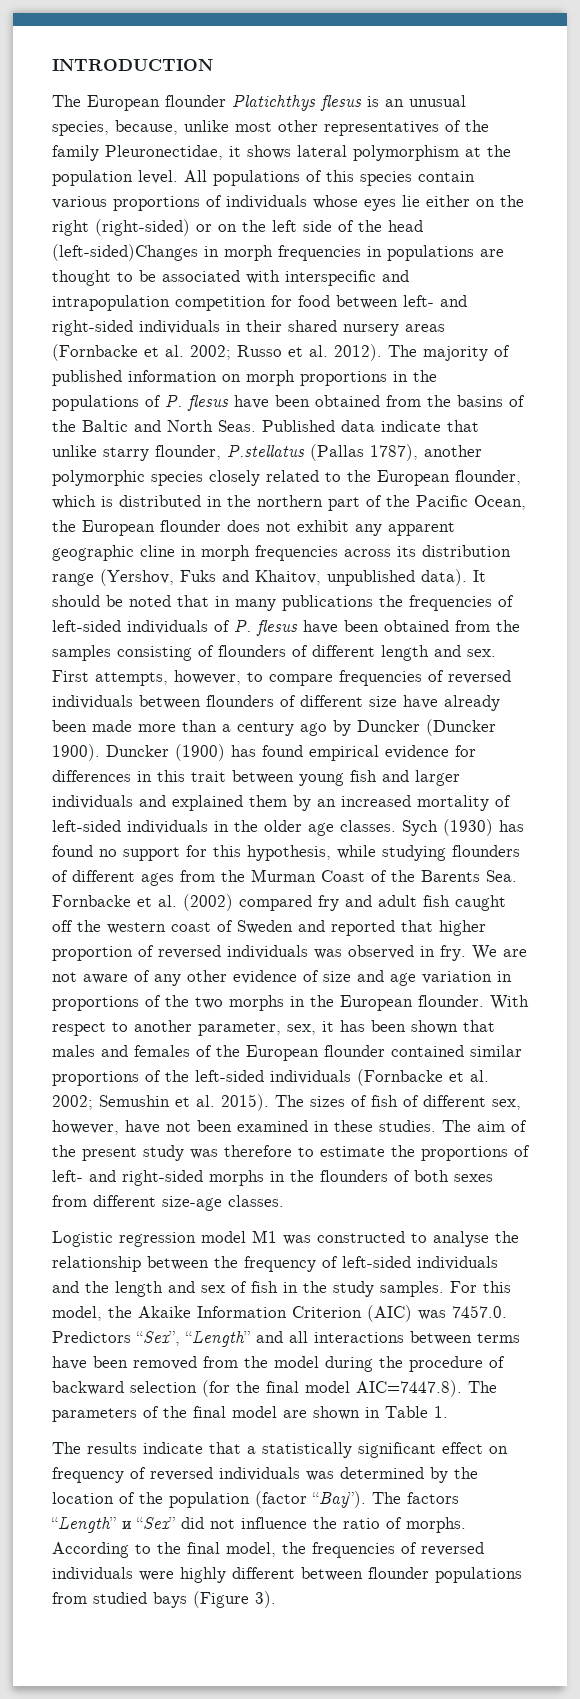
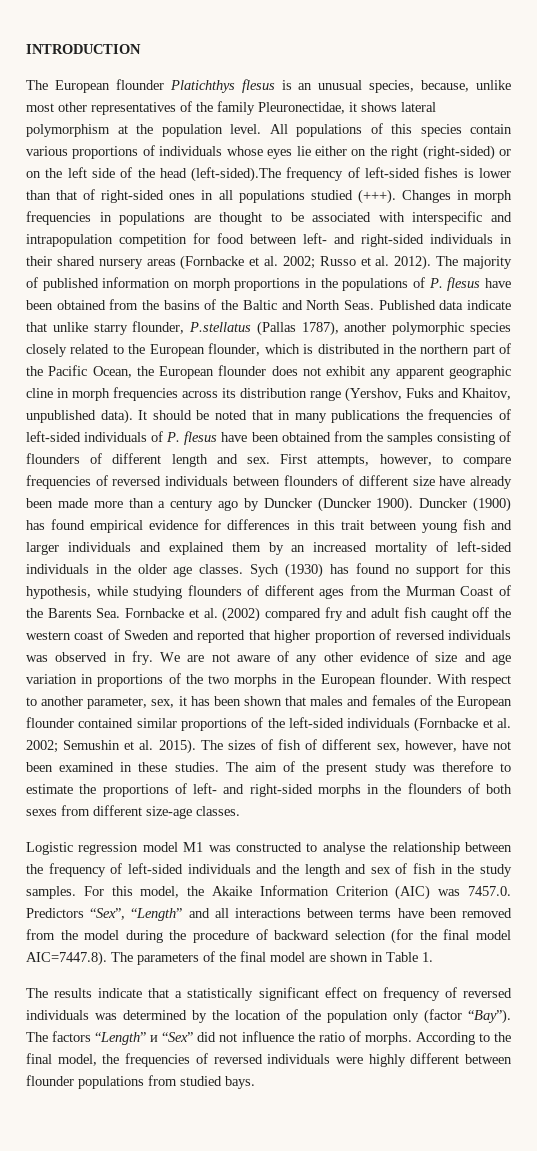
- All populations of this species contain various proportions of individuals whose eyes lie either on the right (right-sided) or on the left side of the head (left-sided)Changes in morph frequencies in populations are thought to be associated with interspecific and intrapopulation competition for food between left- and right-sided individuals in their shared nursery areas (Fornbacke et al. 2002;
+ All populations of this species contain various proportions of individuals whose eyes lie either on the right (right-sided) or on the left side of the head (left-sided).The frequency of left-sided fishes is lower than that of right-sided ones in all populations studied (+++). Changes in morph frequencies in populations are thought to be associated with interspecific and intrapopulation competition for food between left- and right-sided individuals in their shared nursery areas (Fornbacke et al. 2002;
- The results indicate that a statistically significant effect on frequency of reversed individuals was determined by the location of the population (factor “Bay”).
+ The results indicate that a statistically significant effect on frequency of reversed individuals was determined by the location of the population only (factor “Bay”).
- According to the final model, the frequencies of reversed individuals were highly different between flounder populations from studied bays (Figure 3).
+ According to the final model, the frequencies of reversed individuals were highly different between flounder populations from studied bays.

